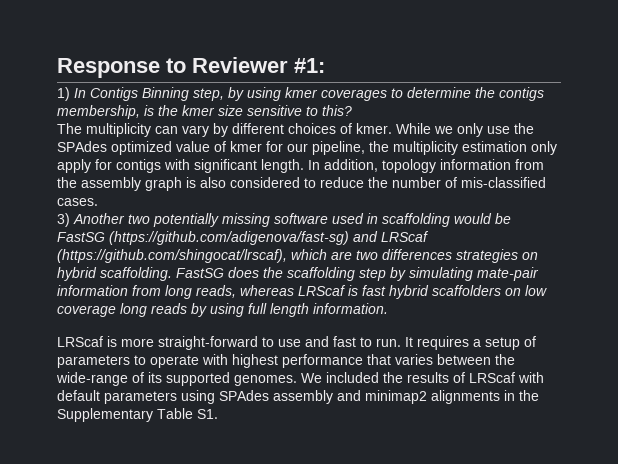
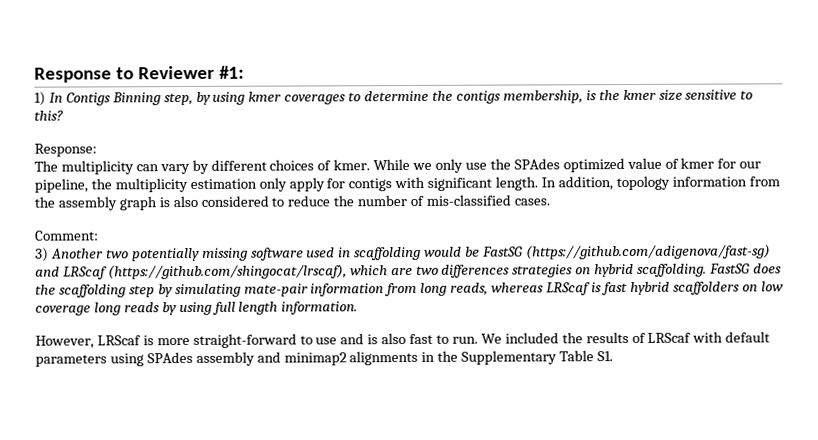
+ Response:
+ Comment:
- LRScaf is more straight-forward to use and fast to run.
+ However, LRScaf is more straight-forward to use and is also fast to run.
- It requires a setup of parameters to operate with highest performance that varies between the wide-range of its supported genomes.

